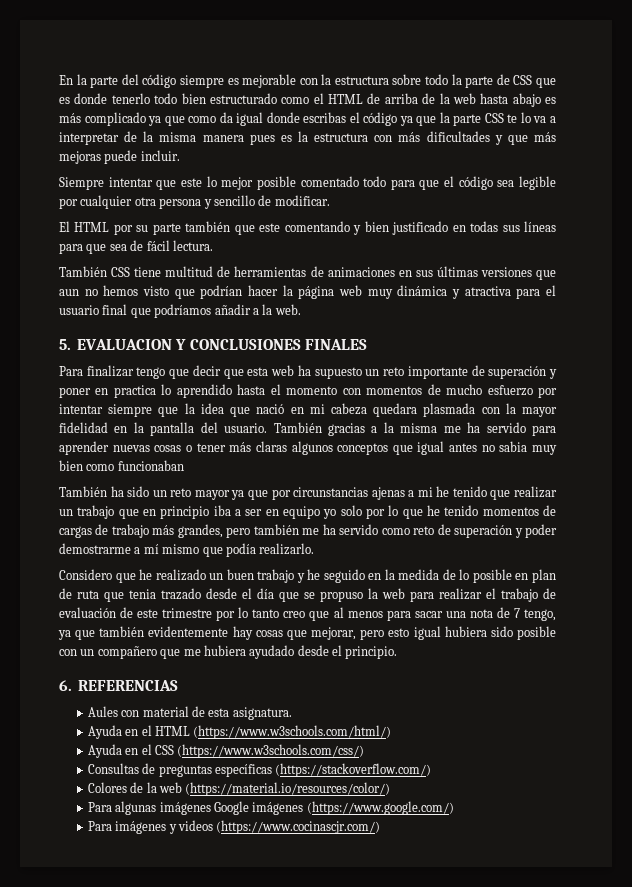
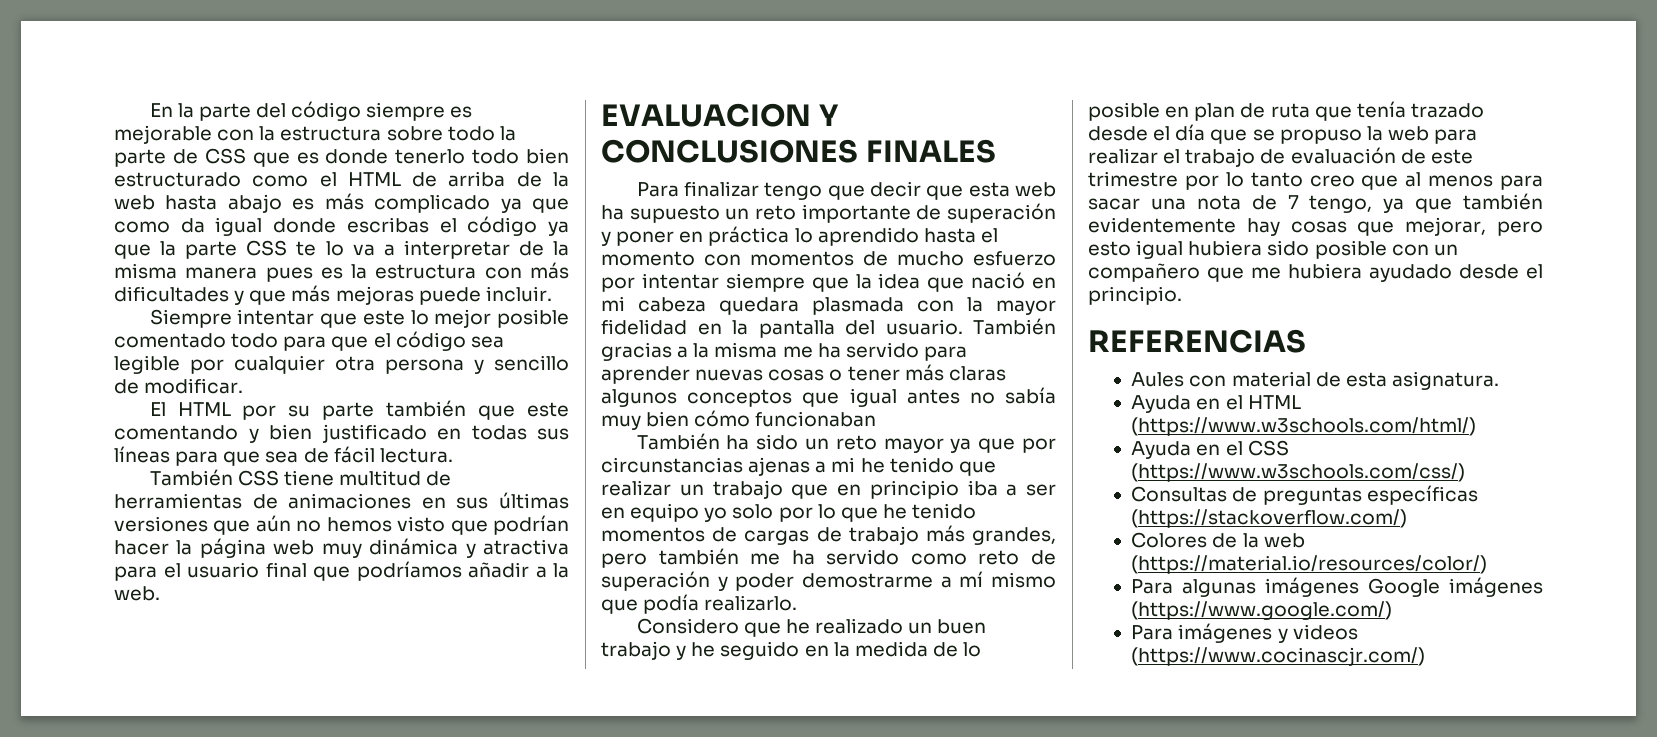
- También CSS tiene multitud de herramientas de animaciones en sus últimas versiones que aun no hemos visto que podrían hacer la página web muy dinámica y atractiva para el usuario final que podríamos añadir a la web.
+ También CSS tiene multitud de herramientas de animaciones en sus últimas versiones que aún no hemos visto que podrían hacer la página web muy dinámica y atractiva para el usuario final que podríamos añadir a la web.
- 5. EVALUACION Y CONCLUSIONES FINALES
+ EVALUACION Y CONCLUSIONES FINALES
- Para finalizar tengo que decir que esta web ha supuesto un reto importante de superación y poner en practica lo aprendido hasta el momento con momentos de mucho esfuerzo por intentar siempre que la idea que nació en mi cabeza quedara plasmada con la mayor fidelidad en la pantalla del usuario.
+ Para finalizar tengo que decir que esta web ha supuesto un reto importante de superación y poner en práctica lo aprendido hasta el momento con momentos de mucho esfuerzo por intentar siempre que la idea que nació en mi cabeza quedara plasmada con la mayor fidelidad en la pantalla del usuario.
- También gracias a la misma me ha servido para aprender nuevas cosas o tener más claras algunos conceptos que igual antes no sabia muy bien como funcionaban
+ También gracias a la misma me ha servido para aprender nuevas cosas o tener más claras algunos conceptos que igual antes no sabía muy bien cómo funcionaban
- Considero que he realizado un buen trabajo y he seguido en la medida de lo posible en plan de ruta que tenia trazado desde el día que se propuso la web para realizar el trabajo de evaluación de este trimestre por lo tanto creo que al menos para sacar una nota de 7 tengo, ya que también evidentemente hay cosas que mejorar, pero esto igual hubiera sido posible con un compañero que me hubiera ayudado desde el principio.
+ Considero que he realizado un buen trabajo y he seguido en la medida de lo posible en plan de ruta que tenía trazado desde el día que se propuso la web para realizar el trabajo de evaluación de este trimestre por lo tanto creo que al menos para sacar una nota de 7 tengo, ya que también evidentemente hay cosas que mejorar, pero esto igual hubiera sido posible con un compañero que me hubiera ayudado desde el principio.
- 6. REFERENCIAS
+ REFERENCIAS

